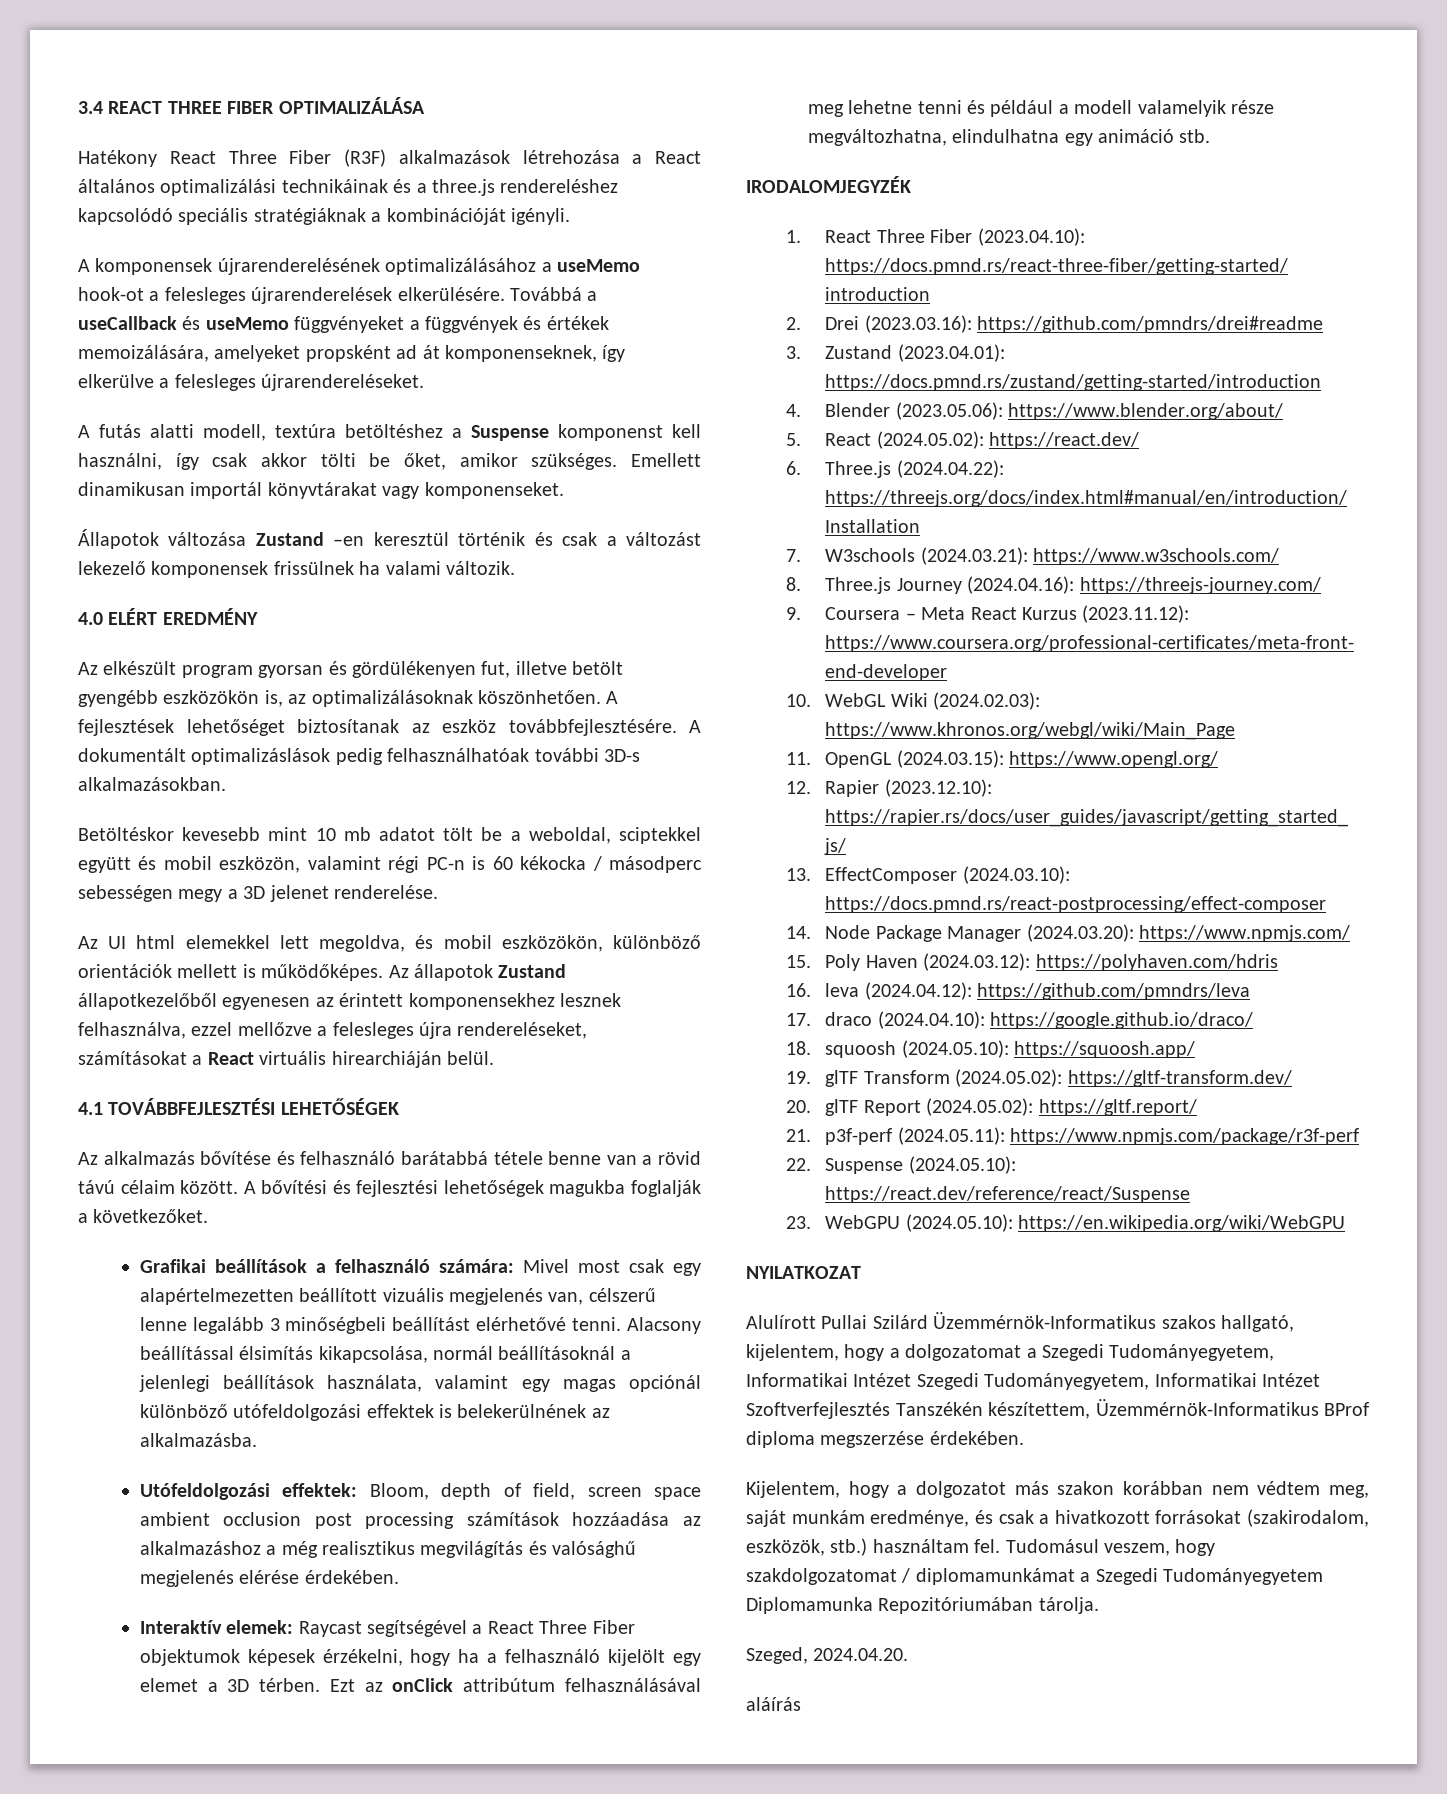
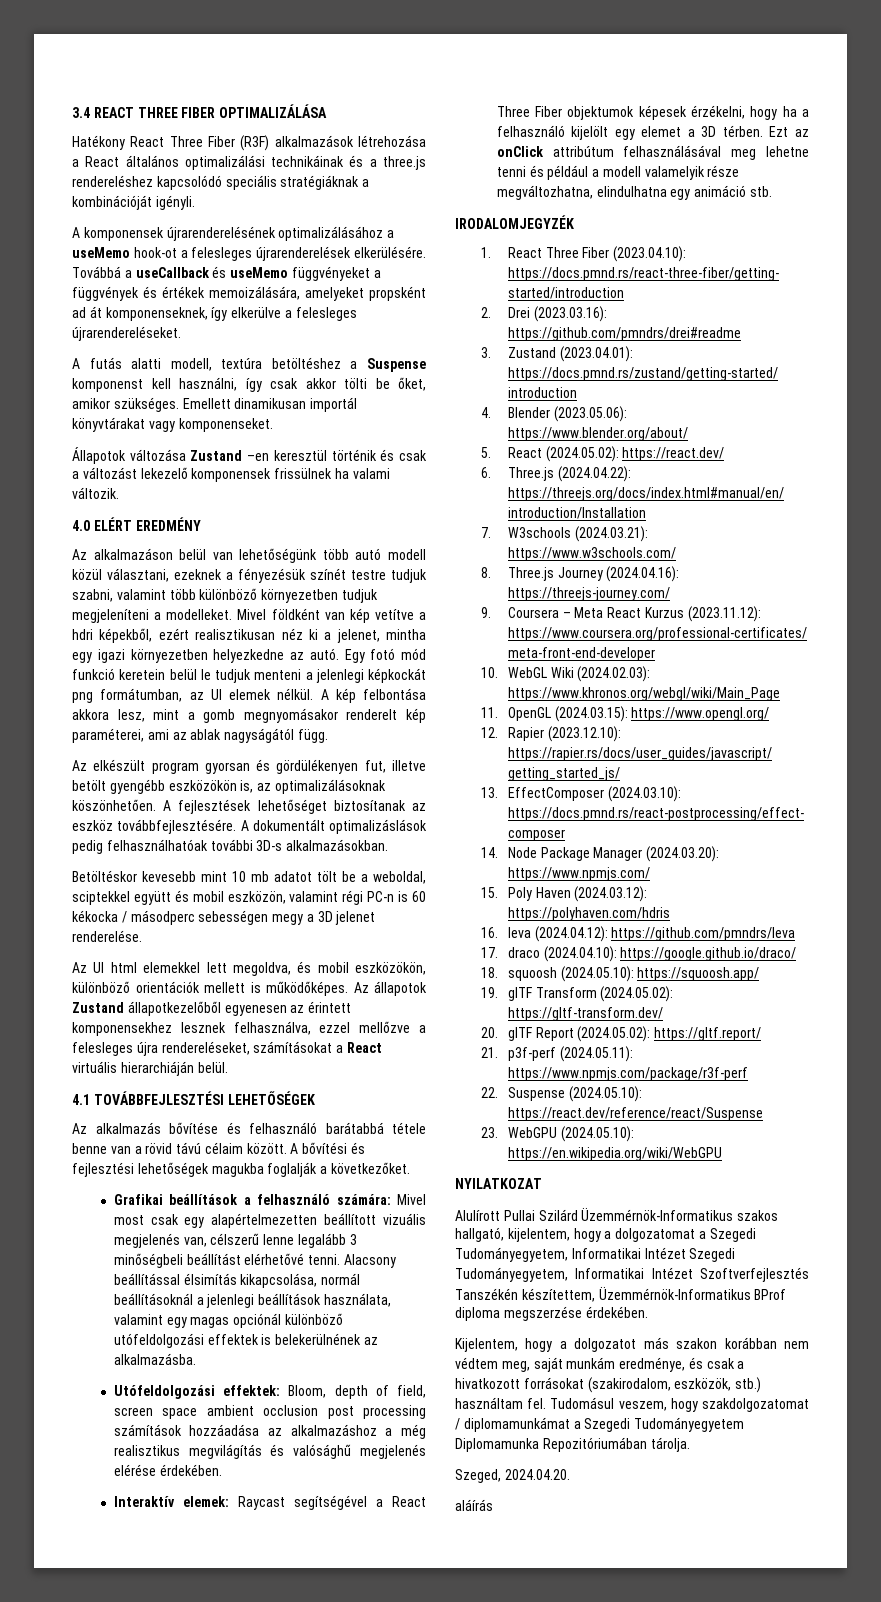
+ Az alkalmazáson belül van lehetőségünk több autó modell közül választani, ezeknek a fényezésük színét testre tudjuk szabni, valamint több különböző környezetben tudjuk megjeleníteni a modelleket. Mivel földként van kép vetítve a hdri képekből, ezért realisztikusan néz ki a jelenet, mintha egy igazi környezetben helyezkedne az autó. Egy fotó mód funkció keretein belül le tudjuk menteni a jelenlegi képkockát png formátumban, az UI elemek nélkül. A kép felbontása akkora lesz, mint a gomb megnyomásakor renderelt kép paraméterei, ami az ablak nagyságától függ.
- Az állapotok Zustand állapotkezelőből egyenesen az érintett komponensekhez lesznek felhasználva, ezzel mellőzve a felesleges újra rendereléseket, számításokat a React virtuális hirearchiáján belül.
+ Az állapotok Zustand állapotkezelőből egyenesen az érintett komponensekhez lesznek felhasználva, ezzel mellőzve a felesleges újra rendereléseket, számításokat a React virtuális hierarchiáján belül.

